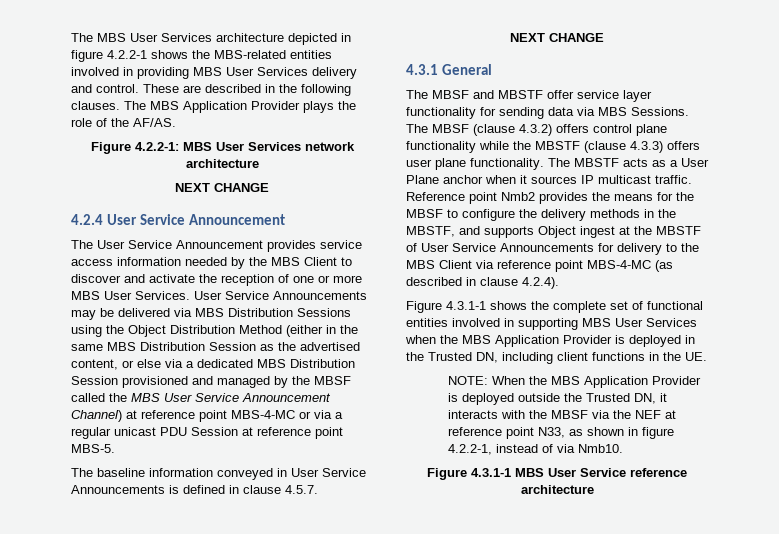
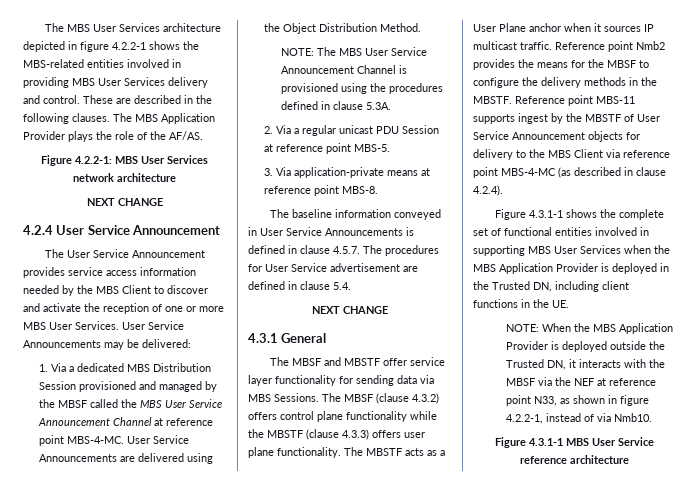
- User Service Announcements may be delivered via MBS Distribution Sessions using the Object Distribution Method (either in the same MBS Distribution Session as the advertised content, or else via a dedicated MBS Distribution Session provisioned and managed by the MBSF called the MBS User Service Announcement Channel) at reference point MBS-4-MC or via a regular unicast PDU Session at reference point MBS-5.
+ User Service Announcements may be delivered:
+ 1. Via a dedicated MBS Distribution Session provisioned and managed by the MBSF called the MBS User Service Announcement Channel at reference point MBS-4-MC. User Service Announcements are delivered using the Object Distribution Method.
+ NOTE: The MBS User Service Announcement Channel is provisioned using the procedures defined in clause 5.3A.
+ 2. Via a regular unicast PDU Session at reference point MBS-5.
+ 3. Via application-private means at reference point MBS-8.
- The baseline information conveyed in User Service Announcements is defined in clause 4.5.7.
+ The baseline information conveyed in User Service Announcements is defined in clause 4.5.7. The procedures for User Service advertisement are defined in clause 5.4.
- Reference point Nmb2 provides the means for the MBSF to configure the delivery methods in the MBSTF, and supports Object ingest at the MBSTF of User Service Announcements for delivery to the MBS Client via reference point MBS-4-MC (as described in clause 4.2.4).
+ Reference point Nmb2 provides the means for the MBSF to configure the delivery methods in the MBSTF. Reference point MBS-11 supports ingest by the MBSTF of User Service Announcement objects for delivery to the MBS Client via reference point MBS-4-MC (as described in clause 4.2.4).

